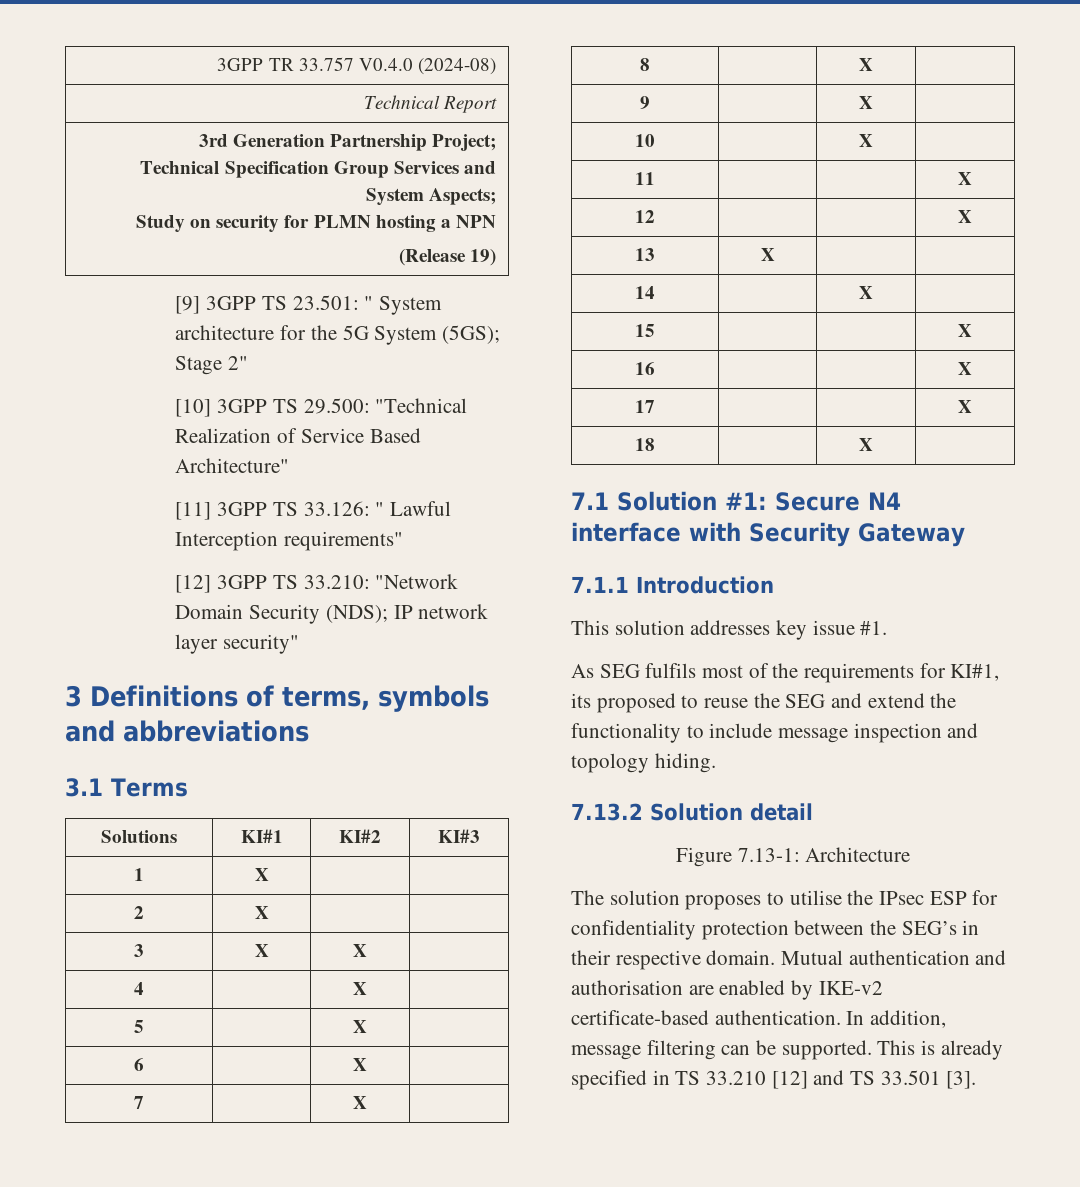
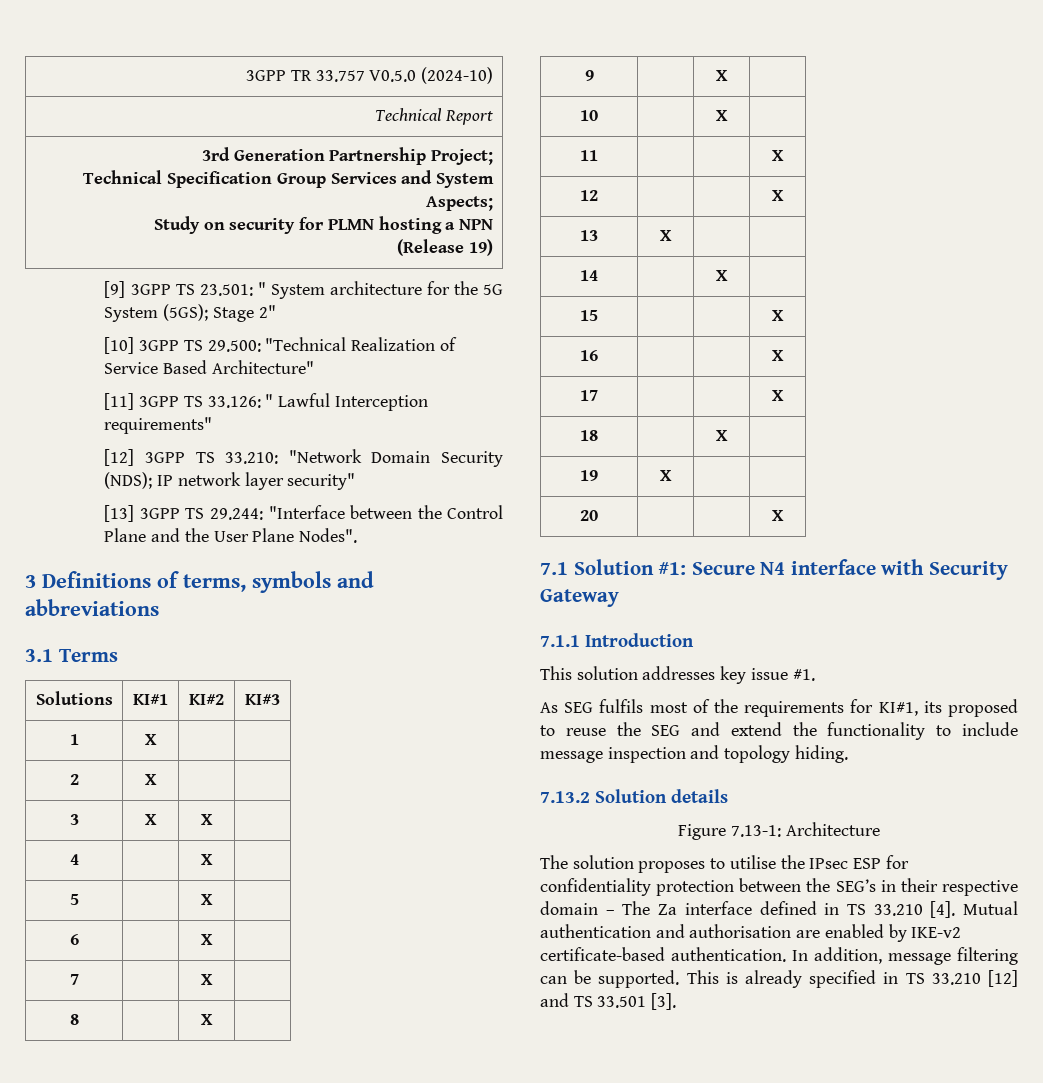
- 3GPP TR 33.757 V0.4.0 (2024-08)
+ 3GPP TR 33.757 V0.5.0 (2024-10)
+ [13] 3GPP TS 29.244: "Interface between the Control Plane and the User Plane Nodes".
+ 19 | X | |
+ 20 | | | X
- 7.13.2 Solution detail
+ 7.13.2 Solution details
- The solution proposes to utilise the IPsec ESP for confidentiality protection between the SEG’s in their respective domain.
+ The solution proposes to utilise the IPsec ESP for confidentiality protection between the SEG’s in their respective domain – The Za interface defined in TS 33.210 [4].

